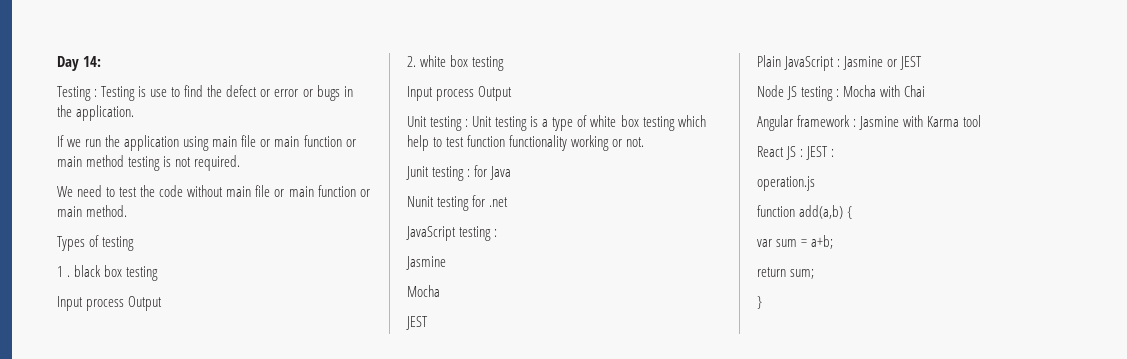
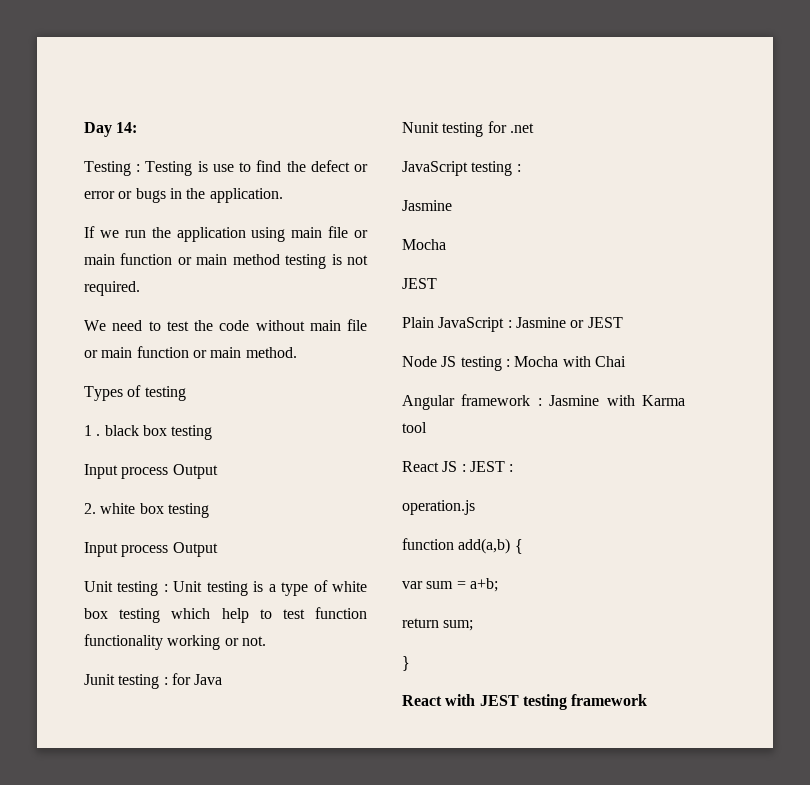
+ React with JEST testing framework

